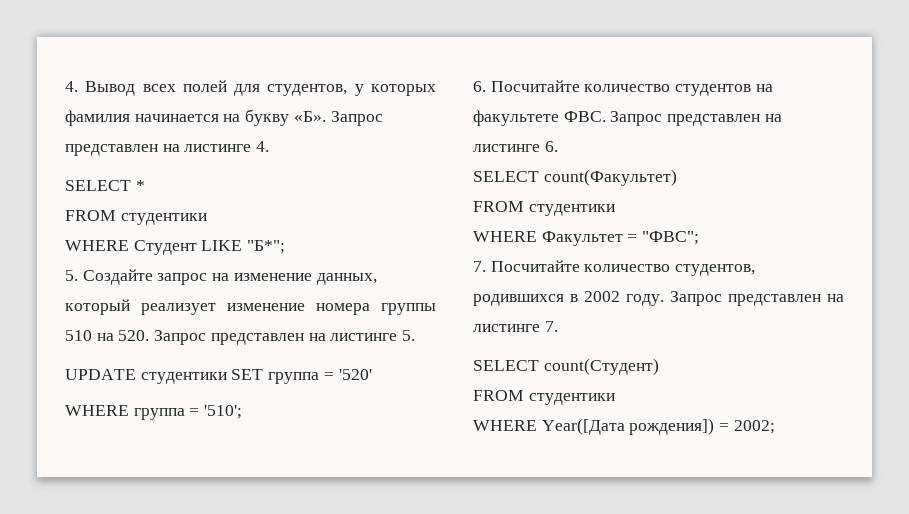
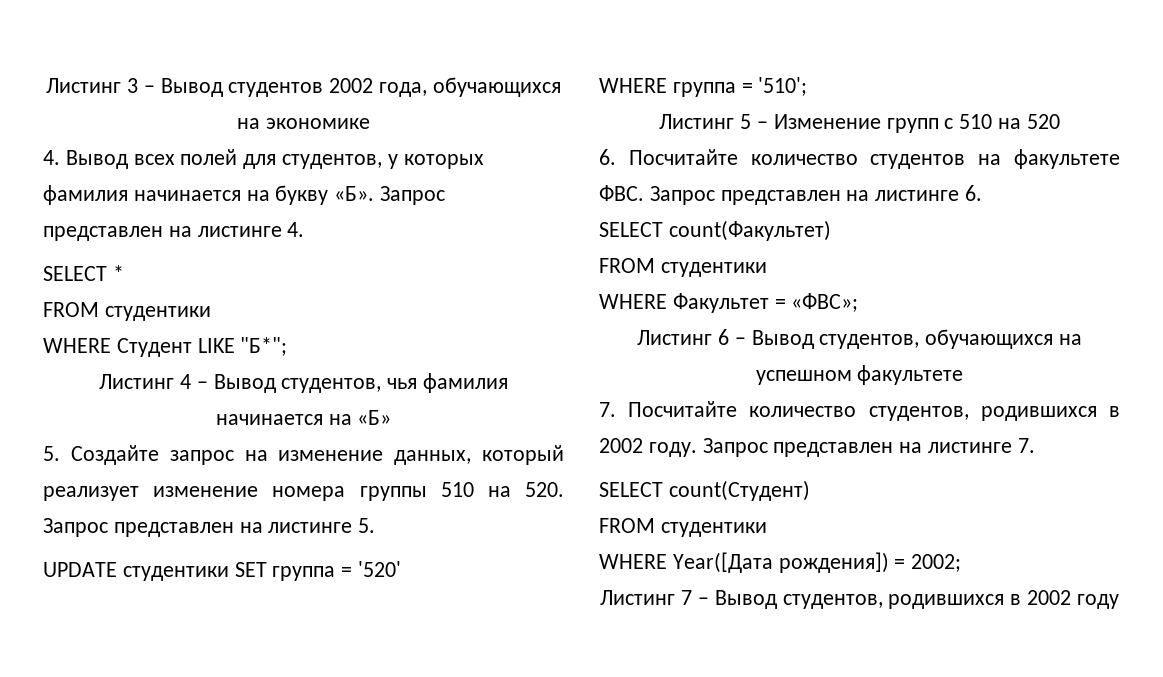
+ Листинг 3 – Вывод студентов 2002 года, обучающихся на экономике
+ Листинг 4 – Вывод студентов, чья фамилия начинается на «Б»
+ Листинг 5 – Изменение групп с 510 на 520
- WHERE Факультет = "ФВС";
+ WHERE Факультет = «ФВС»;
+ Листинг 6 – Вывод студентов, обучающихся на успешном факультете
+ Листинг 7 – Вывод студентов, родившихся в 2002 году

